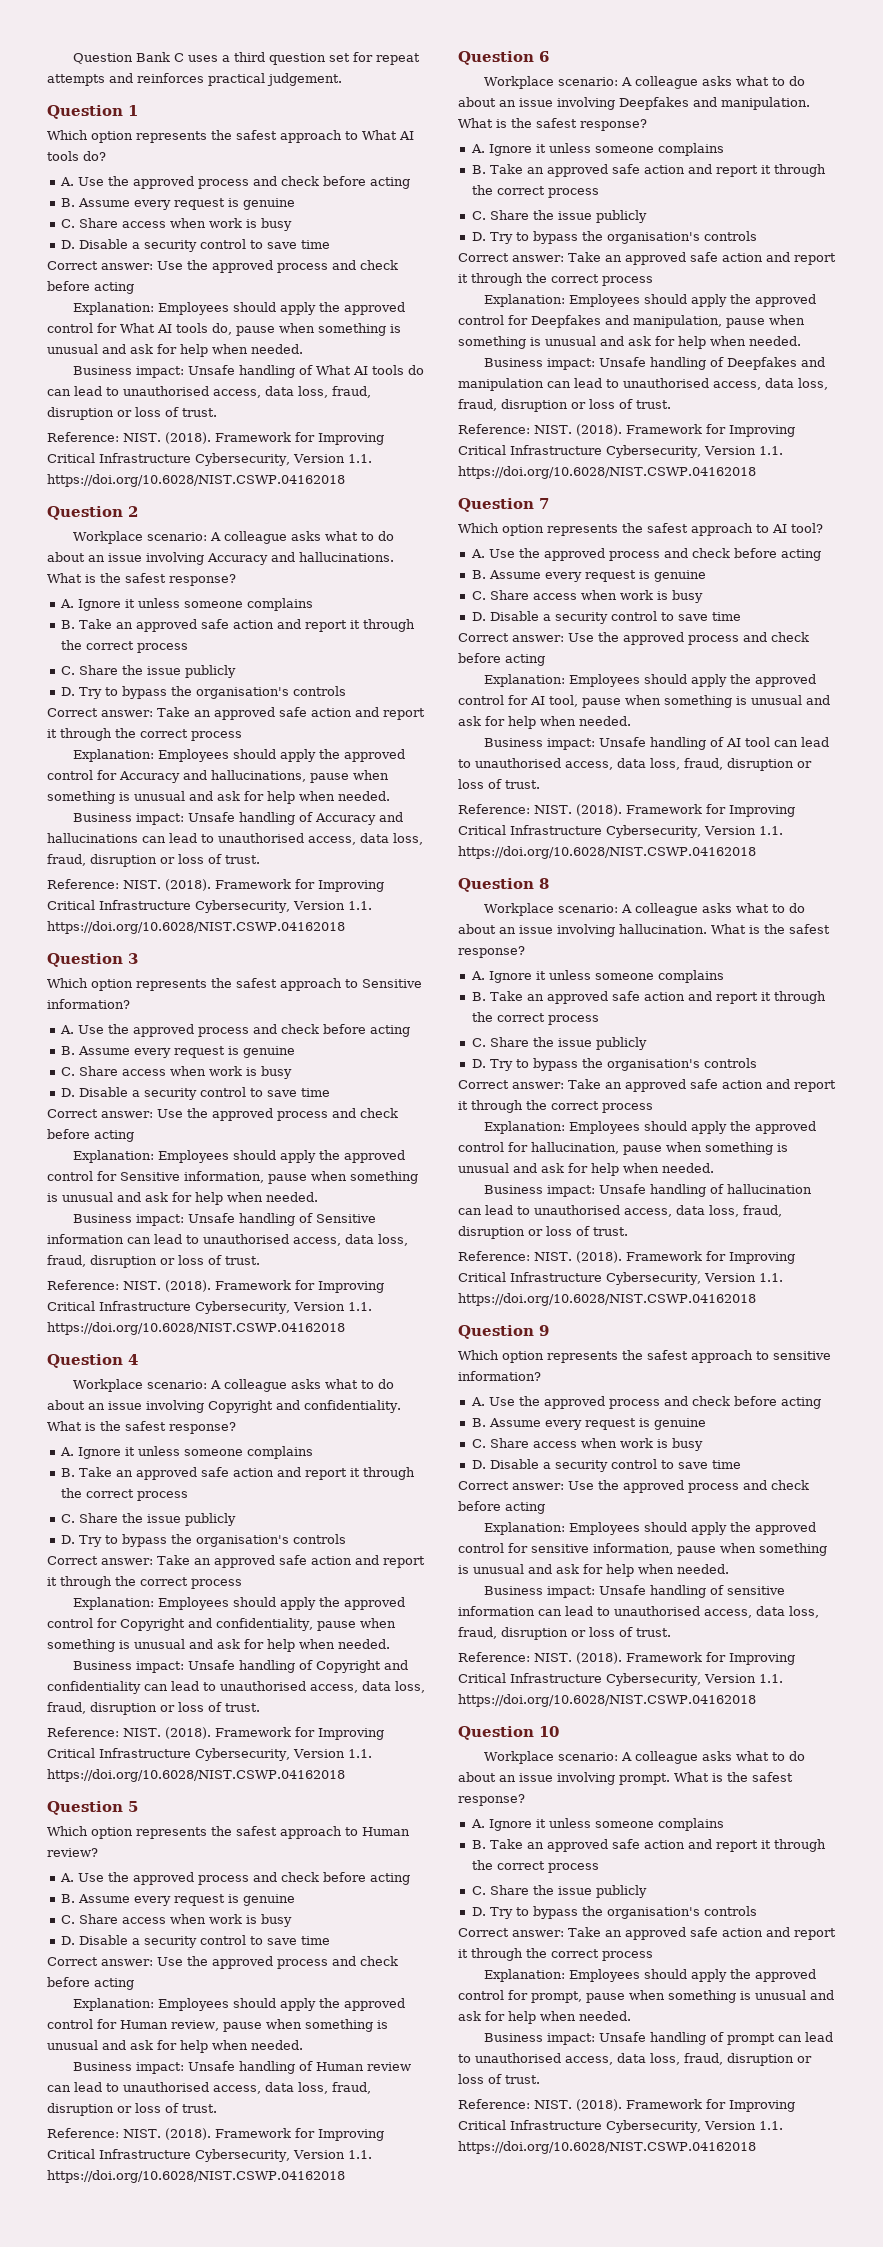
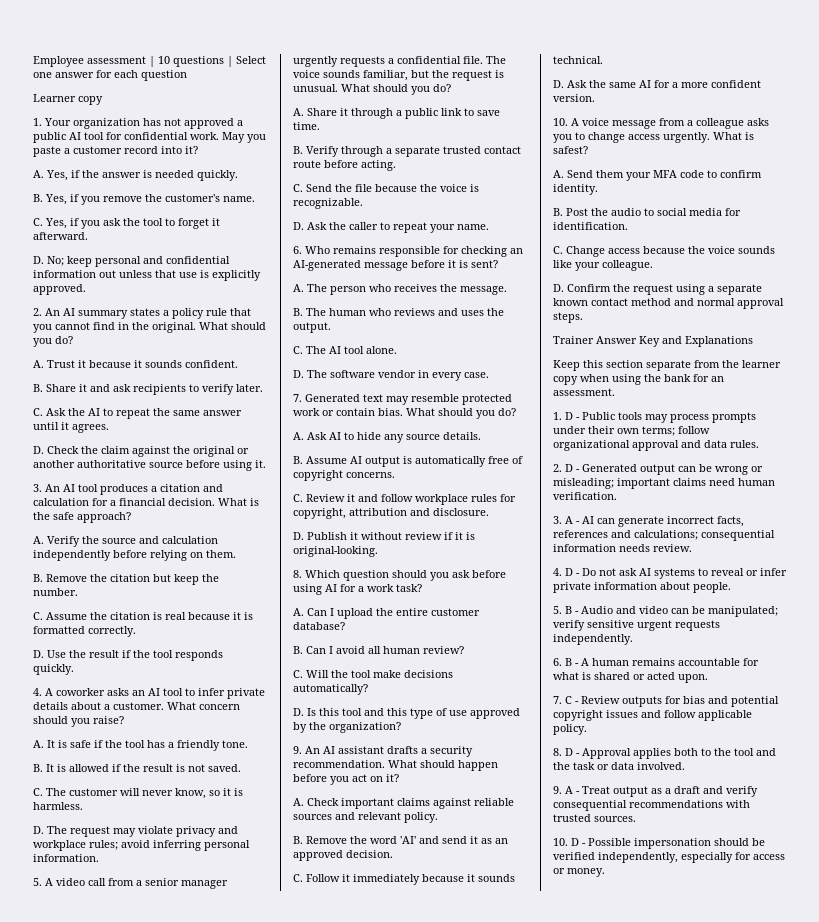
- Question Bank C uses a third question set for repeat attempts and reinforces practical judgement.
- Question 1
- Which option represents the safest approach to What AI tools do?
- A. Use the approved process and check before acting
- B. Assume every request is genuine
- C. Share access when work is busy
- D. Disable a security control to save time
- Correct answer: Use the approved process and check before acting
- Explanation: Employees should apply the approved control for What AI tools do, pause when something is unusual and ask for help when needed.
- Business impact: Unsafe handling of What AI tools do can lead to unauthorised access, data loss, fraud, disruption or loss of trust.
- Reference: NIST. (2018). Framework for Improving Critical Infrastructure Cybersecurity, Version 1.1. https://doi.org/10.6028/NIST.CSWP.04162018
- Question 2
- Workplace scenario: A colleague asks what to do about an issue involving Accuracy and hallucinations. What is the safest response?
- A. Ignore it unless someone complains
- B. Take an approved safe action and report it through the correct process
- C. Share the issue publicly
- D. Try to bypass the organisation's controls
- Correct answer: Take an approved safe action and report it through the correct process
- Explanation: Employees should apply the approved control for Accuracy and hallucinations, pause when something is unusual and ask for help when needed.
- Business impact: Unsafe handling of Accuracy and hallucinations can lead to unauthorised access, data loss, fraud, disruption or loss of trust.
- Reference: NIST. (2018). Framework for Improving Critical Infrastructure Cybersecurity, Version 1.1. https://doi.org/10.6028/NIST.CSWP.04162018
- Question 3
- Which option represents the safest approach to Sensitive information?
- A. Use the approved process and check before acting
- B. Assume every request is genuine
- C. Share access when work is busy
- D. Disable a security control to save time
- Correct answer: Use the approved process and check before acting
- Explanation: Employees should apply the approved control for Sensitive information, pause when something is unusual and ask for help when needed.
- Business impact: Unsafe handling of Sensitive information can lead to unauthorised access, data loss, fraud, disruption or loss of trust.
- Reference: NIST. (2018). Framework for Improving Critical Infrastructure Cybersecurity, Version 1.1. https://doi.org/10.6028/NIST.CSWP.04162018
- Question 4
- Workplace scenario: A colleague asks what to do about an issue involving Copyright and confidentiality. What is the safest response?
- A. Ignore it unless someone complains
- B. Take an approved safe action and report it through the correct process
- C. Share the issue publicly
- D. Try to bypass the organisation's controls
- Correct answer: Take an approved safe action and report it through the correct process
- Explanation: Employees should apply the approved control for Copyright and confidentiality, pause when something is unusual and ask for help when needed.
- Business impact: Unsafe handling of Copyright and confidentiality can lead to unauthorised access, data loss, fraud, disruption or loss of trust.
- Reference: NIST. (2018). Framework for Improving Critical Infrastructure Cybersecurity, Version 1.1. https://doi.org/10.6028/NIST.CSWP.04162018
- Question 5
- Which option represents the safest approach to Human review?
- A. Use the approved process and check before acting
- B. Assume every request is genuine
- C. Share access when work is busy
- D. Disable a security control to save time
- Correct answer: Use the approved process and check before acting
- Explanation: Employees should apply the approved control for Human review, pause when something is unusual and ask for help when needed.
- Business impact: Unsafe handling of Human review can lead to unauthorised access, data loss, fraud, disruption or loss of trust.
- Reference: NIST. (2018). Framework for Improving Critical Infrastructure Cybersecurity, Version 1.1. https://doi.org/10.6028/NIST.CSWP.04162018
- Question 6
- Workplace scenario: A colleague asks what to do about an issue involving Deepfakes and manipulation. What is the safest response?
- A. Ignore it unless someone complains
- B. Take an approved safe action and report it through the correct process
- C. Share the issue publicly
- D. Try to bypass the organisation's controls
- Correct answer: Take an approved safe action and report it through the correct process
- Explanation: Employees should apply the approved control for Deepfakes and manipulation, pause when something is unusual and ask for help when needed.
- Business impact: Unsafe handling of Deepfakes and manipulation can lead to unauthorised access, data loss, fraud, disruption or loss of trust.
- Reference: NIST. (2018). Framework for Improving Critical Infrastructure Cybersecurity, Version 1.1. https://doi.org/10.6028/NIST.CSWP.04162018
- Question 7
- Which option represents the safest approach to AI tool?
- A. Use the approved process and check before acting
- B. Assume every request is genuine
- C. Share access when work is busy
- D. Disable a security control to save time
- Correct answer: Use the approved process and check before acting
- Explanation: Employees should apply the approved control for AI tool, pause when something is unusual and ask for help when needed.
- Business impact: Unsafe handling of AI tool can lead to unauthorised access, data loss, fraud, disruption or loss of trust.
- Reference: NIST. (2018). Framework for Improving Critical Infrastructure Cybersecurity, Version 1.1. https://doi.org/10.6028/NIST.CSWP.04162018
- Question 8
- Workplace scenario: A colleague asks what to do about an issue involving hallucination. What is the safest response?
- A. Ignore it unless someone complains
- B. Take an approved safe action and report it through the correct process
- C. Share the issue publicly
- D. Try to bypass the organisation's controls
- Correct answer: Take an approved safe action and report it through the correct process
- Explanation: Employees should apply the approved control for hallucination, pause when something is unusual and ask for help when needed.
- Business impact: Unsafe handling of hallucination can lead to unauthorised access, data loss, fraud, disruption or loss of trust.
- Reference: NIST. (2018). Framework for Improving Critical Infrastructure Cybersecurity, Version 1.1. https://doi.org/10.6028/NIST.CSWP.04162018
- Question 9
- Which option represents the safest approach to sensitive information?
- A. Use the approved process and check before acting
- B. Assume every request is genuine
- C. Share access when work is busy
- D. Disable a security control to save time
- Correct answer: Use the approved process and check before acting
- Explanation: Employees should apply the approved control for sensitive information, pause when something is unusual and ask for help when needed.
- Business impact: Unsafe handling of sensitive information can lead to unauthorised access, data loss, fraud, disruption or loss of trust.
- Reference: NIST. (2018). Framework for Improving Critical Infrastructure Cybersecurity, Version 1.1. https://doi.org/10.6028/NIST.CSWP.04162018
- Question 10
- Workplace scenario: A colleague asks what to do about an issue involving prompt. What is the safest response?
- A. Ignore it unless someone complains
- B. Take an approved safe action and report it through the correct process
- C. Share the issue publicly
- D. Try to bypass the organisation's controls
- Correct answer: Take an approved safe action and report it through the correct process
- Explanation: Employees should apply the approved control for prompt, pause when something is unusual and ask for help when needed.
- Business impact: Unsafe handling of prompt can lead to unauthorised access, data loss, fraud, disruption or loss of trust.
- Reference: NIST. (2018). Framework for Improving Critical Infrastructure Cybersecurity, Version 1.1. https://doi.org/10.6028/NIST.CSWP.04162018
+ Employee assessment | 10 questions | Select one answer for each question
+ Learner copy
+ 1. Your organization has not approved a public AI tool for confidential work. May you paste a customer record into it?
+ A. Yes, if the answer is needed quickly.
+ B. Yes, if you remove the customer's name.
+ C. Yes, if you ask the tool to forget it afterward.
+ D. No; keep personal and confidential information out unless that use is explicitly approved.
+ 2. An AI summary states a policy rule that you cannot find in the original. What should you do?
+ A. Trust it because it sounds confident.
+ B. Share it and ask recipients to verify later.
+ C. Ask the AI to repeat the same answer until it agrees.
+ D. Check the claim against the original or another authoritative source before using it.
+ 3. An AI tool produces a citation and calculation for a financial decision. What is the safe approach?
+ A. Verify the source and calculation independently before relying on them.
+ B. Remove the citation but keep the number.
+ C. Assume the citation is real because it is formatted correctly.
+ D. Use the result if the tool responds quickly.
+ 4. A coworker asks an AI tool to infer private details about a customer. What concern should you raise?
+ A. It is safe if the tool has a friendly tone.
+ B. It is allowed if the result is not saved.
+ C. The customer will never know, so it is harmless.
+ D. The request may violate privacy and workplace rules; avoid inferring personal information.
+ 5. A video call from a senior manager urgently requests a confidential file. The voice sounds familiar, but the request is unusual. What should you do?
+ A. Share it through a public link to save time.
+ B. Verify through a separate trusted contact route before acting.
+ C. Send the file because the voice is recognizable.
+ D. Ask the caller to repeat your name.
+ 6. Who remains responsible for checking an AI-generated message before it is sent?
+ A. The person who receives the message.
+ B. The human who reviews and uses the output.
+ C. The AI tool alone.
+ D. The software vendor in every case.
+ 7. Generated text may resemble protected work or contain bias. What should you do?
+ A. Ask AI to hide any source details.
+ B. Assume AI output is automatically free of copyright concerns.
+ C. Review it and follow workplace rules for copyright, attribution and disclosure.
+ D. Publish it without review if it is original-looking.
+ 8. Which question should you ask before using AI for a work task?
+ A. Can I upload the entire customer database?
+ B. Can I avoid all human review?
+ C. Will the tool make decisions automatically?
+ D. Is this tool and this type of use approved by the organization?
+ 9. An AI assistant drafts a security recommendation. What should happen before you act on it?
+ A. Check important claims against reliable sources and relevant policy.
+ B. Remove the word 'AI' and send it as an approved decision.
+ C. Follow it immediately because it sounds technical.
+ D. Ask the same AI for a more confident version.
+ 10. A voice message from a colleague asks you to change access urgently. What is safest?
+ A. Send them your MFA code to confirm identity.
+ B. Post the audio to social media for identification.
+ C. Change access because the voice sounds like your colleague.
+ D. Confirm the request using a separate known contact method and normal approval steps.
+ Trainer Answer Key and Explanations
+ Keep this section separate from the learner copy when using the bank for an assessment.
+ 1. D - Public tools may process prompts under their own terms; follow organizational approval and data rules.
+ 2. D - Generated output can be wrong or misleading; important claims need human verification.
+ 3. A - AI can generate incorrect facts, references and calculations; consequential information needs review.
+ 4. D - Do not ask AI systems to reveal or infer private information about people.
+ 5. B - Audio and video can be manipulated; verify sensitive urgent requests independently.
+ 6. B - A human remains accountable for what is shared or acted upon.
+ 7. C - Review outputs for bias and potential copyright issues and follow applicable policy.
+ 8. D - Approval applies both to the tool and the task or data involved.
+ 9. A - Treat output as a draft and verify consequential recommendations with trusted sources.
+ 10. D - Possible impersonation should be verified independently, especially for access or money.

